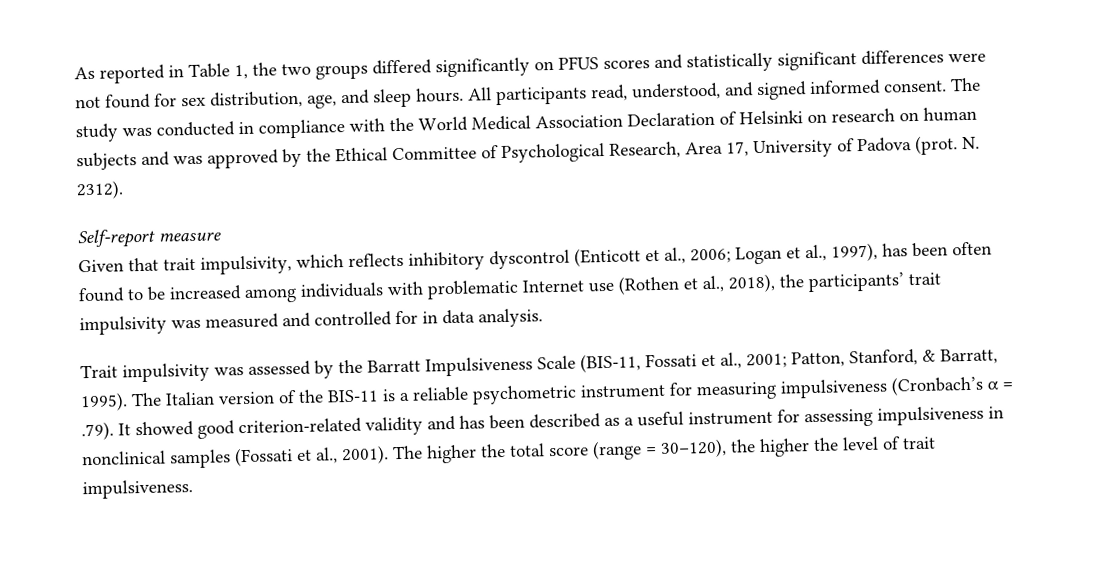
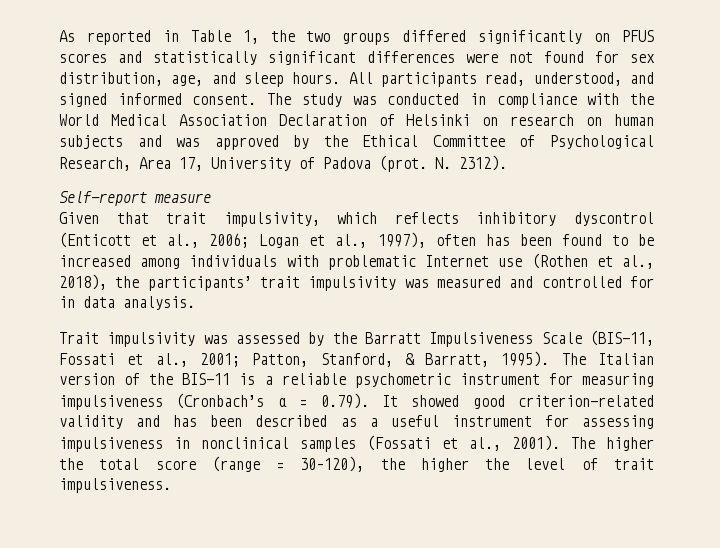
- Given that trait impulsivity, which reflects inhibitory dyscontrol (Enticott et al., 2006; Logan et al., 1997), has been often found to be increased among individuals with problematic Internet use (Rothen et al., 2018), the participants’ trait impulsivity was measured and controlled for in data analysis.
+ Given that trait impulsivity, which reflects inhibitory dyscontrol (Enticott et al., 2006; Logan et al., 1997), often has been found to be increased among individuals with problematic Internet use (Rothen et al., 2018), the participants’ trait impulsivity was measured and controlled for in data analysis.
- The Italian version of the BIS-11 is a reliable psychometric instrument for measuring impulsiveness (Cronbach’s α = .79). It showed good criterion-related validity and has been described as a useful instrument for assessing impulsiveness in nonclinical samples (Fossati et al., 2001).
+ The Italian version of the BIS-11 is a reliable psychometric instrument for measuring impulsiveness (Cronbach’s α = 0.79). It showed good criterion-related validity and has been described as a useful instrument for assessing impulsiveness in nonclinical samples (Fossati et al., 2001).

